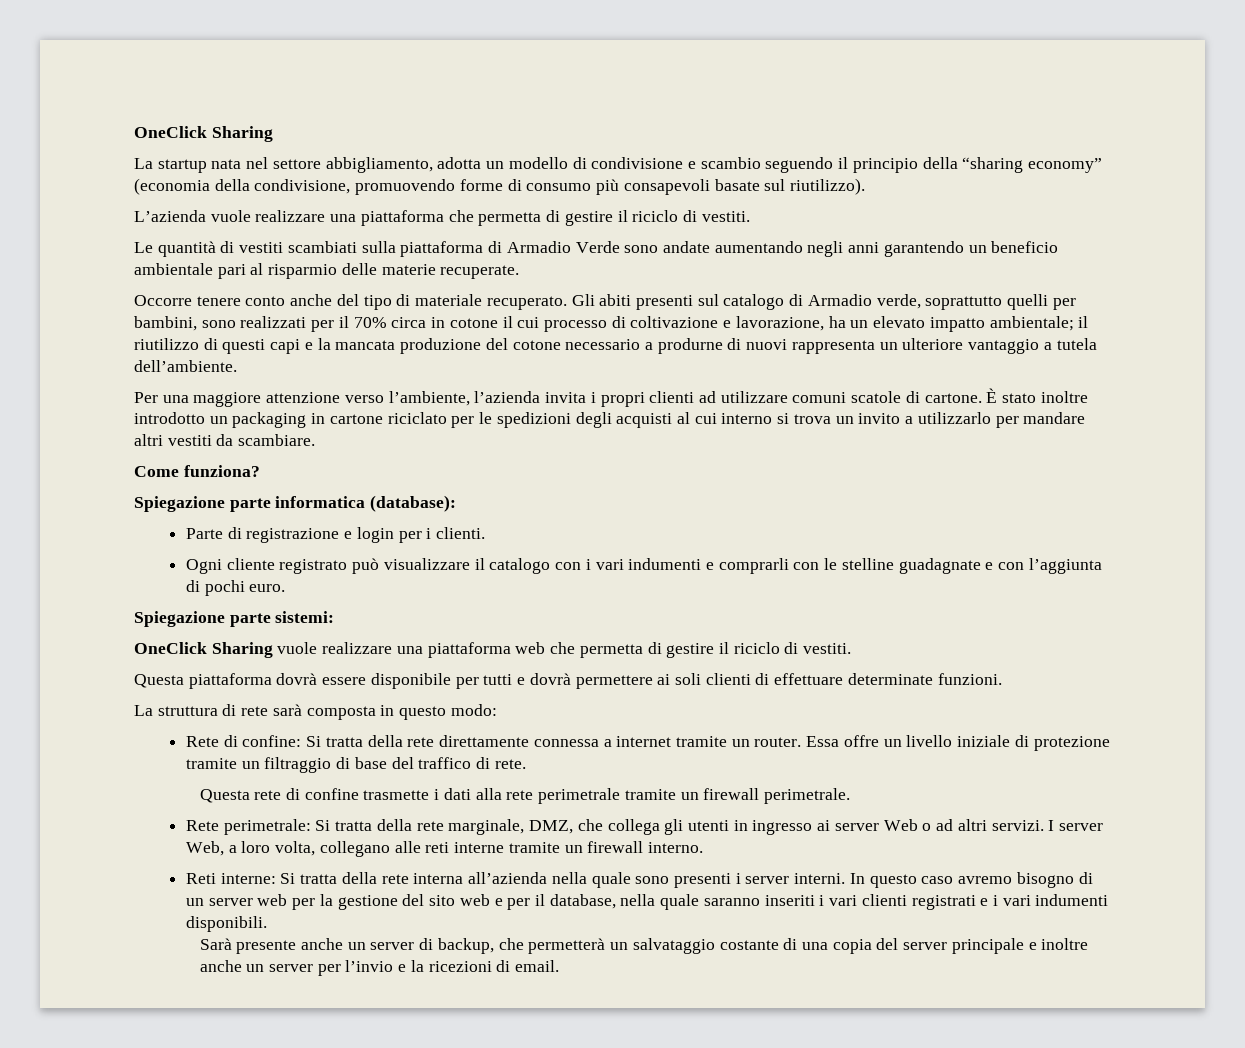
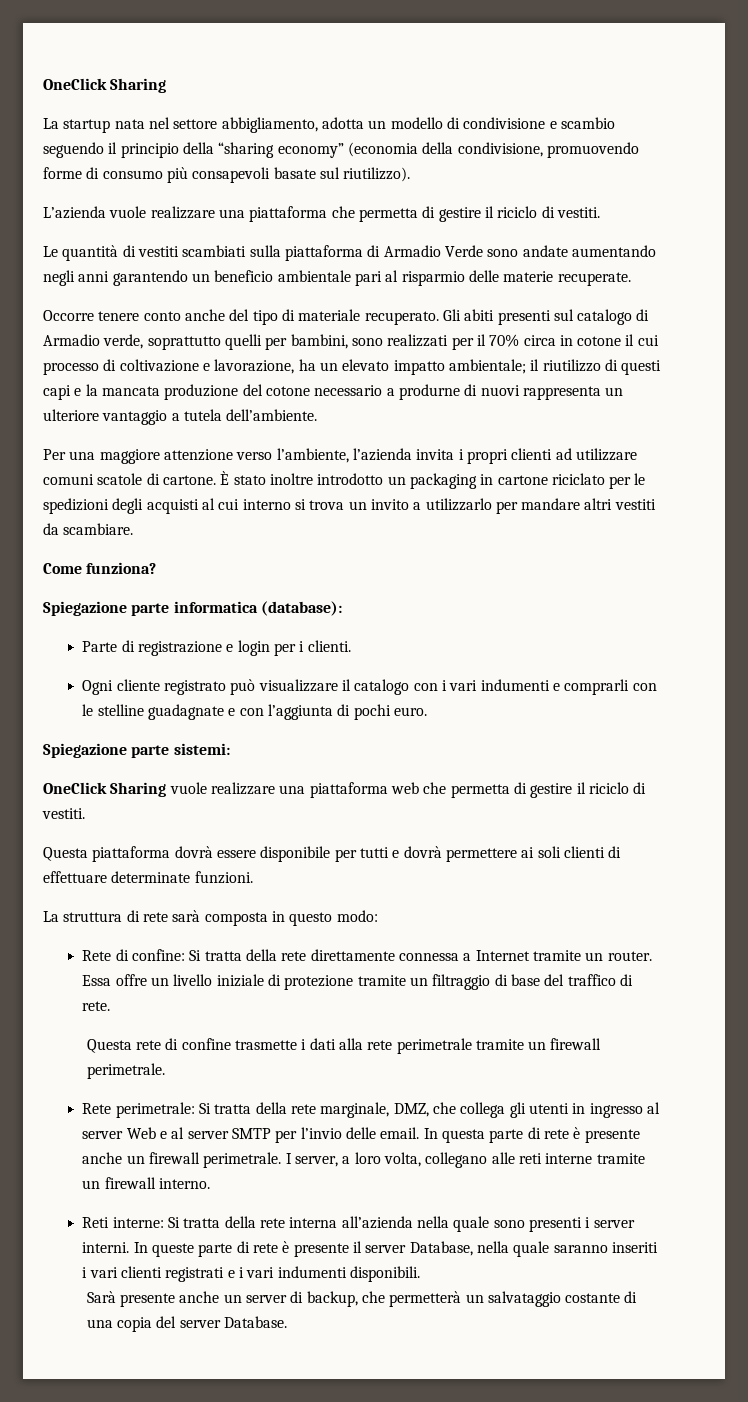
- Rete di confine: Si tratta della rete direttamente connessa a internet tramite un router.
+ Rete di confine: Si tratta della rete direttamente connessa a Internet tramite un router.
- Rete perimetrale: Si tratta della rete marginale, DMZ, che collega gli utenti in ingresso ai server Web o ad altri servizi. I server Web, a loro volta, collegano alle reti interne tramite un firewall interno.
+ Rete perimetrale: Si tratta della rete marginale, DMZ, che collega gli utenti in ingresso al server Web e al server SMTP per l’invio delle email. In questa parte di rete è presente anche un firewall perimetrale. I server, a loro volta, collegano alle reti interne tramite un firewall interno.
- In questo caso avremo bisogno di un server web per la gestione del sito web e per il database, nella quale saranno inseriti i vari clienti registrati e i vari indumenti disponibili.
+ In queste parte di rete è presente il server Database, nella quale saranno inseriti i vari clienti registrati e i vari indumenti disponibili.
- Sarà presente anche un server di backup, che permetterà un salvataggio costante di una copia del server principale e inoltre anche un server per l’invio e la ricezioni di email.
+ Sarà presente anche un server di backup, che permetterà un salvataggio costante di una copia del server Database.

